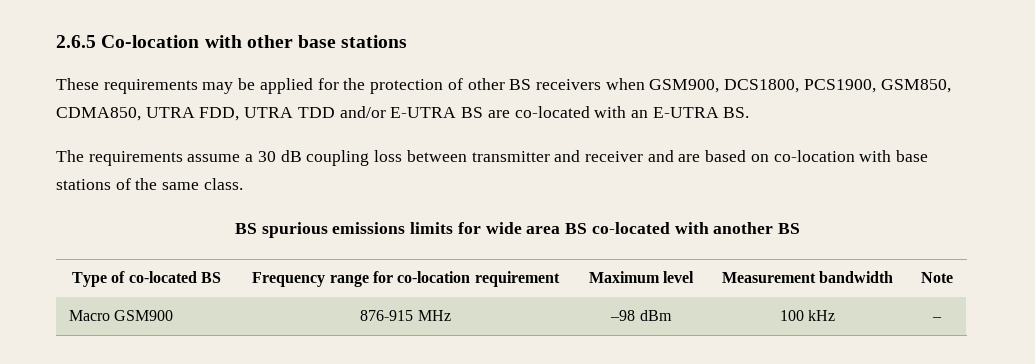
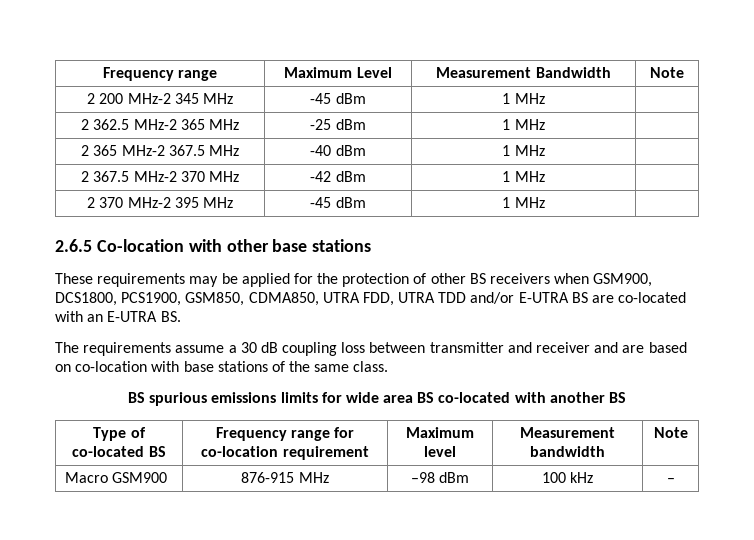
+ Frequency range | Maximum Level | Measurement Bandwidth | Note
+ 2 200 MHz-2 345 MHz | -45 dBm | 1 MHz |
+ 2 362.5 MHz-2 365 MHz | -25 dBm | 1 MHz |
+ 2 365 MHz-2 367.5 MHz | -40 dBm | 1 MHz |
+ 2 367.5 MHz-2 370 MHz | -42 dBm | 1 MHz |
+ 2 370 MHz-2 395 MHz | -45 dBm | 1 MHz |

